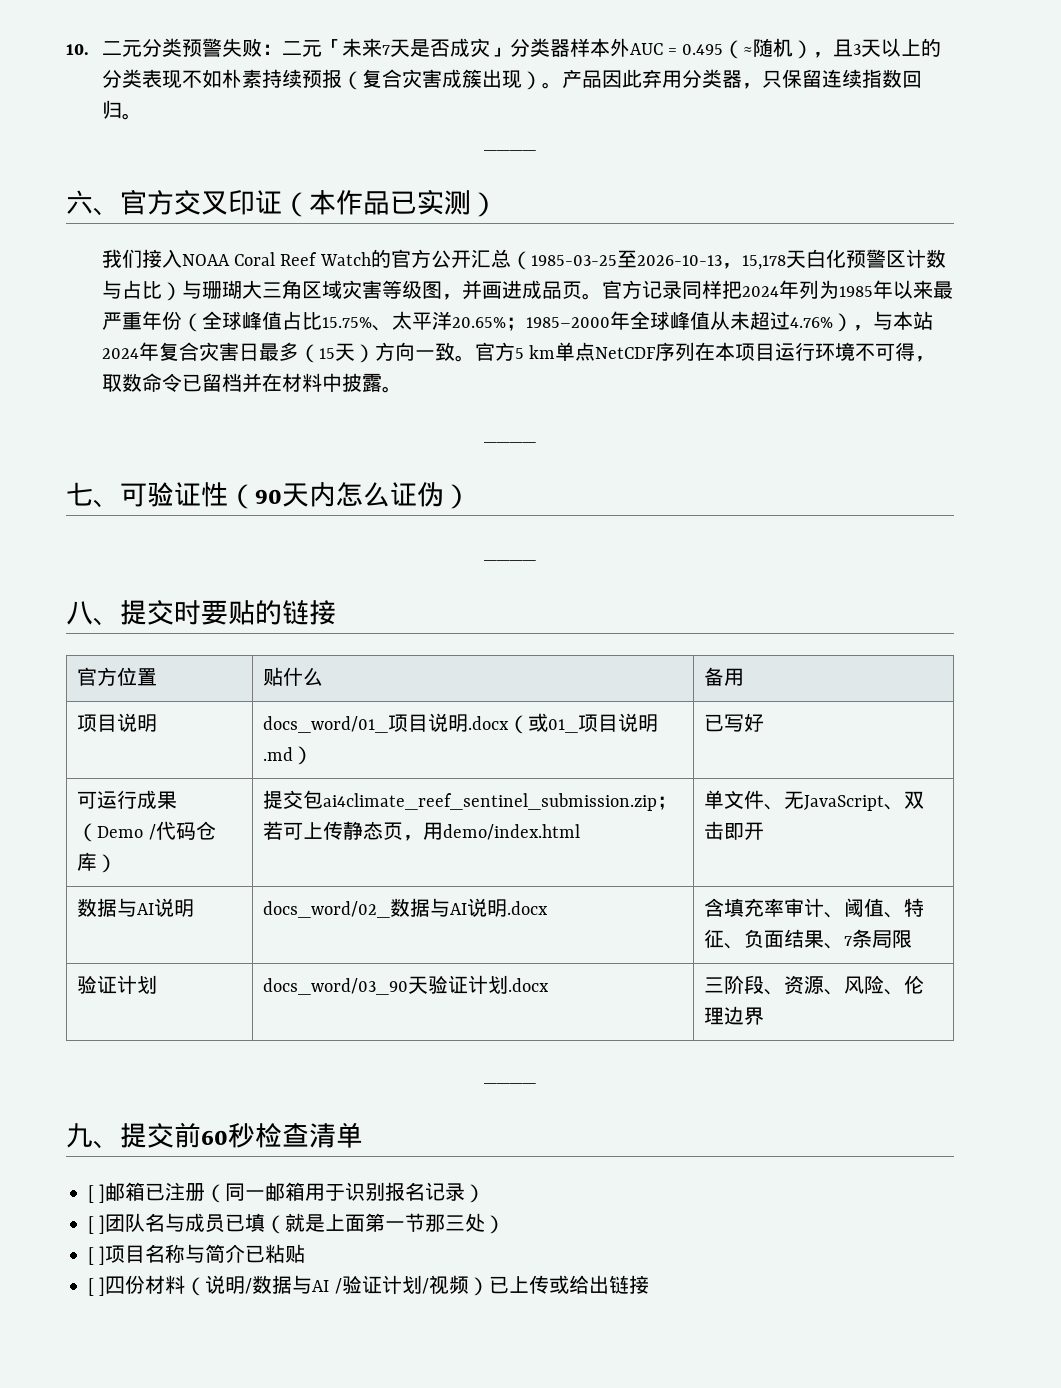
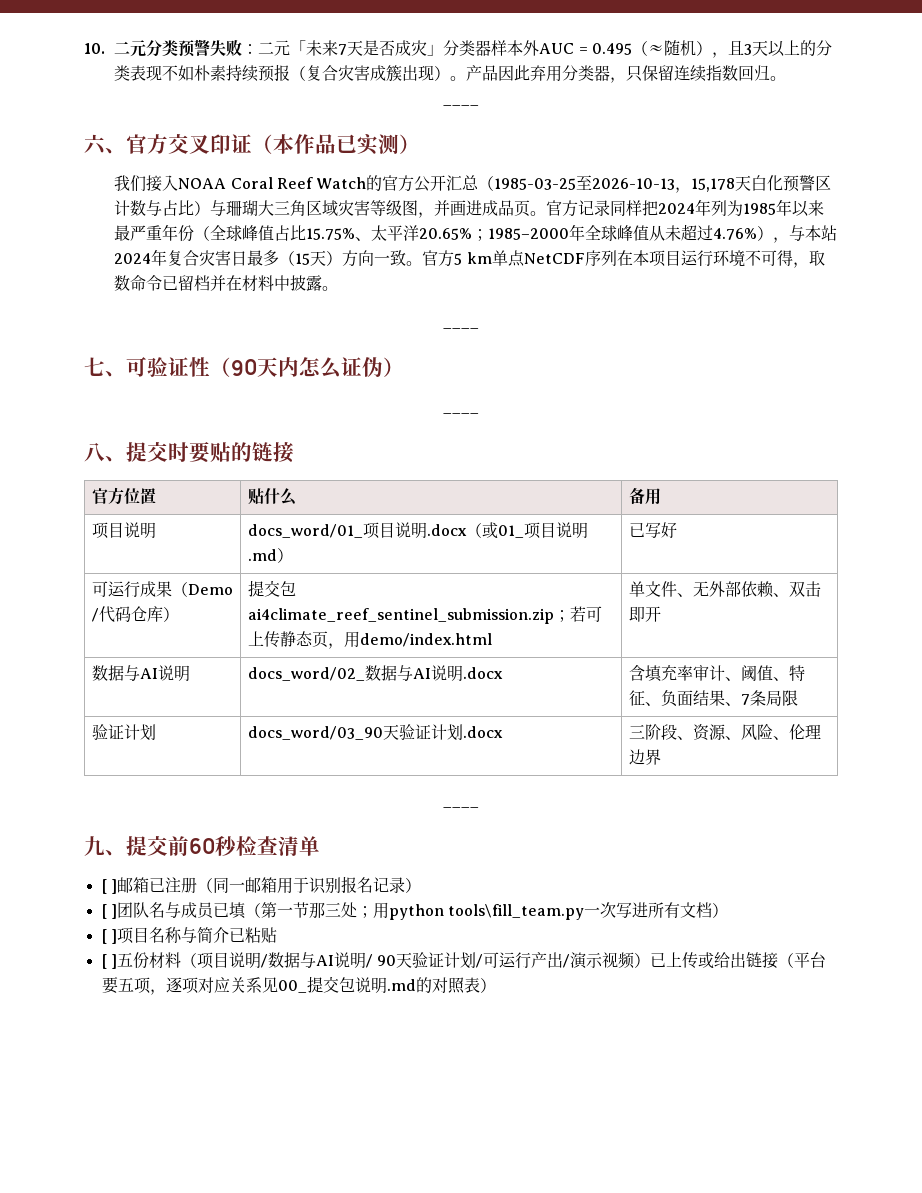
- 可运行成果（Demo /代码仓库） | 提交包ai4climate_reef_sentinel_submission.zip；若可上传静态页，用demo/index.html | 单文件、无JavaScript、双击即开
+ 可运行成果（Demo /代码仓库） | 提交包ai4climate_reef_sentinel_submission.zip；若可上传静态页，用demo/index.html | 单文件、无外部依赖、双击即开
- [ ]团队名与成员已填（就是上面第一节那三处）
+ [ ]团队名与成员已填（第一节那三处；用python tools\fill_team.py一次写进所有文档）
- [ ]四份材料（说明/数据与AI /验证计划/视频）已上传或给出链接
+ [ ]五份材料（项目说明/数据与AI说明/ 90天验证计划/可运行产出/演示视频）已上传或给出链接（平台要五项，逐项对应关系见00_提交包说明.md的对照表）

